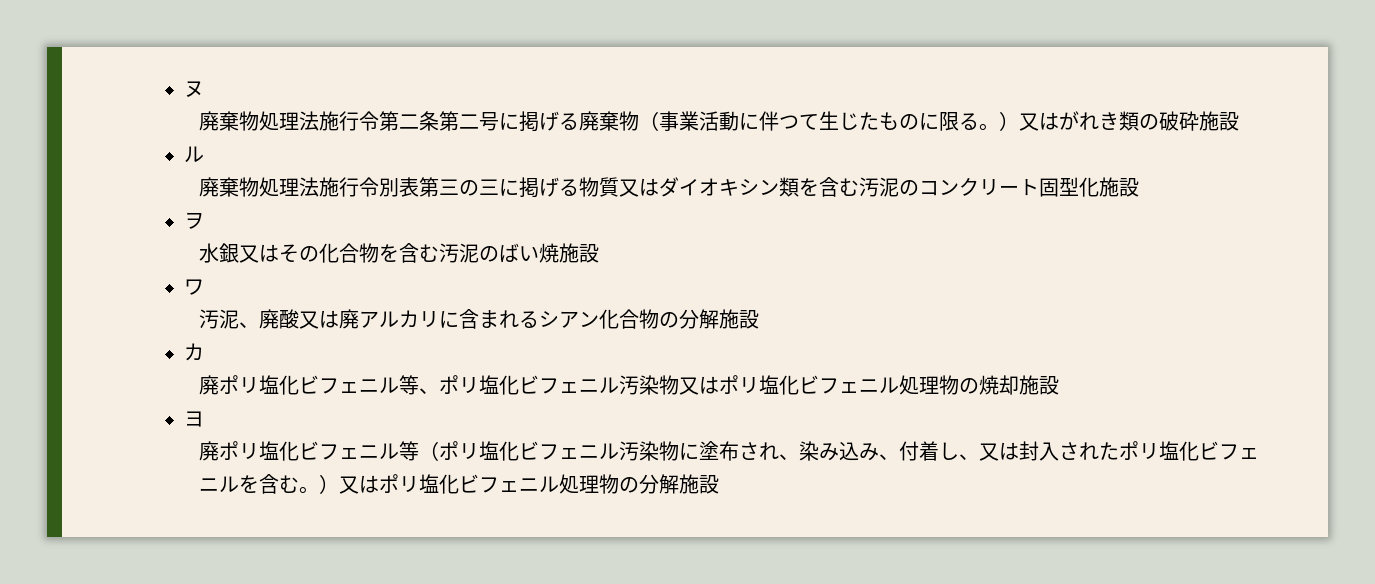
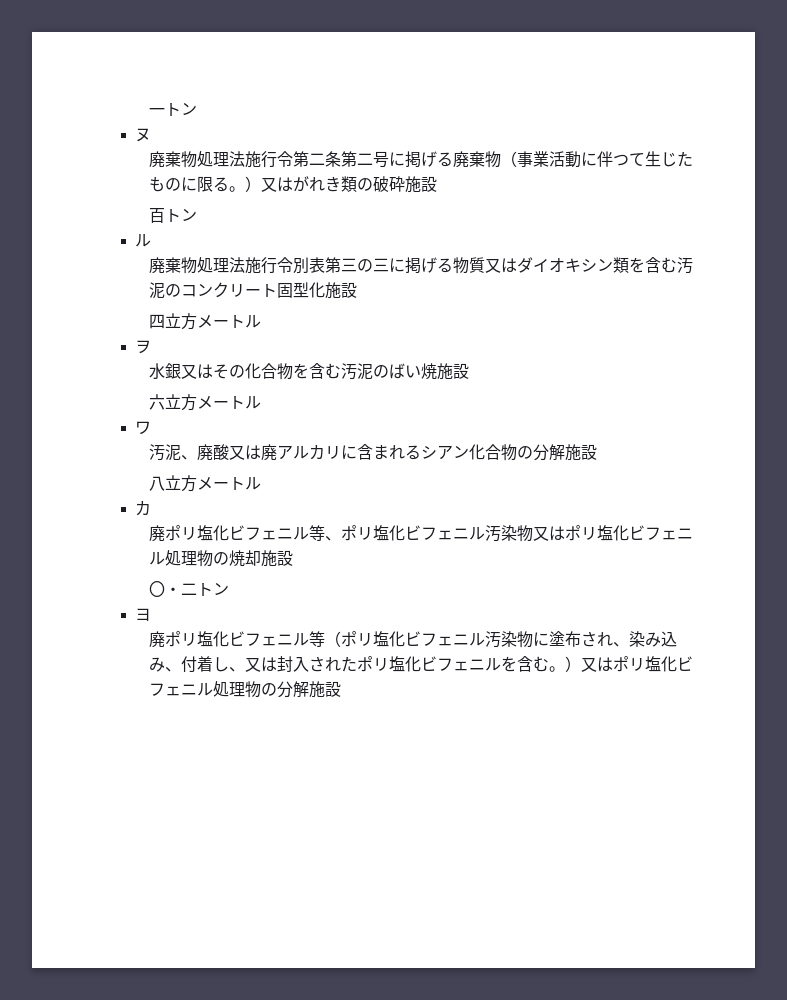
+ 一トン
+ 百トン
+ 四立方メートル
+ 六立方メートル
+ 八立方メートル
+ 〇・二トン

